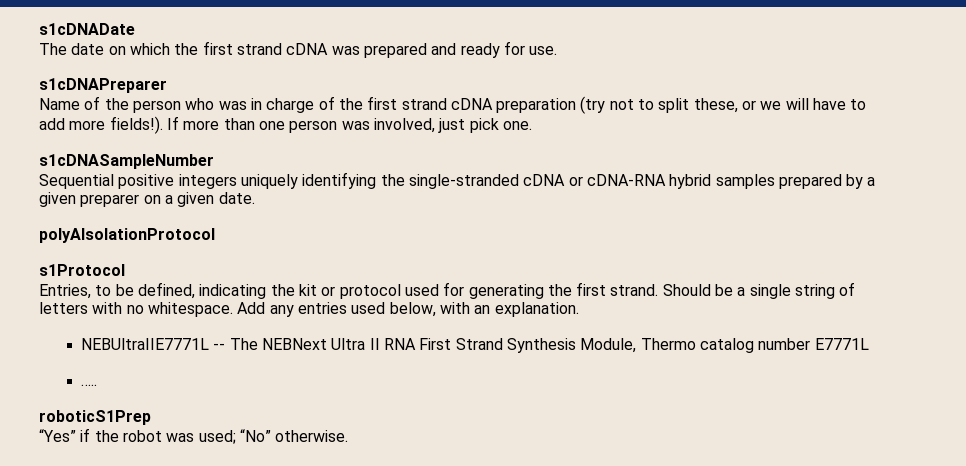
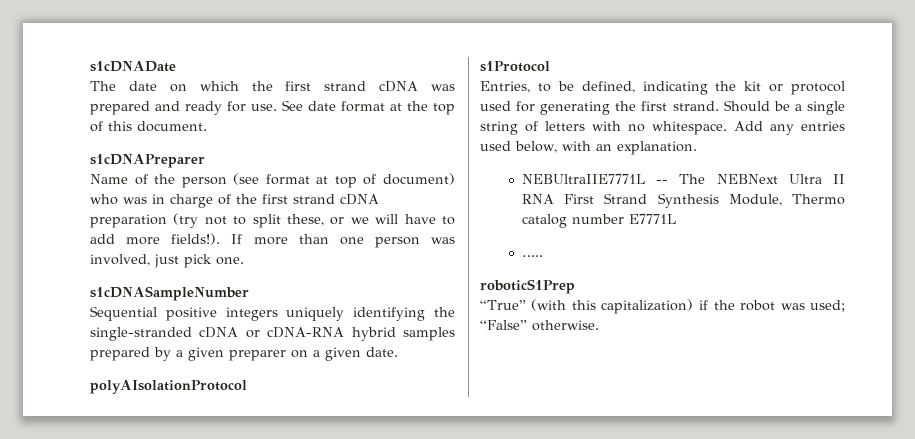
+ See date format at the top of this document.
- Name of the person who was in charge of the first strand cDNA preparation (try not to split these, or we will have to add more fields!).
+ Name of the person (see format at top of document) who was in charge of the first strand cDNA preparation (try not to split these, or we will have to add more fields!).
- “Yes” if the robot was used; “No” otherwise.
+ “True” (with this capitalization) if the robot was used; “False” otherwise.

